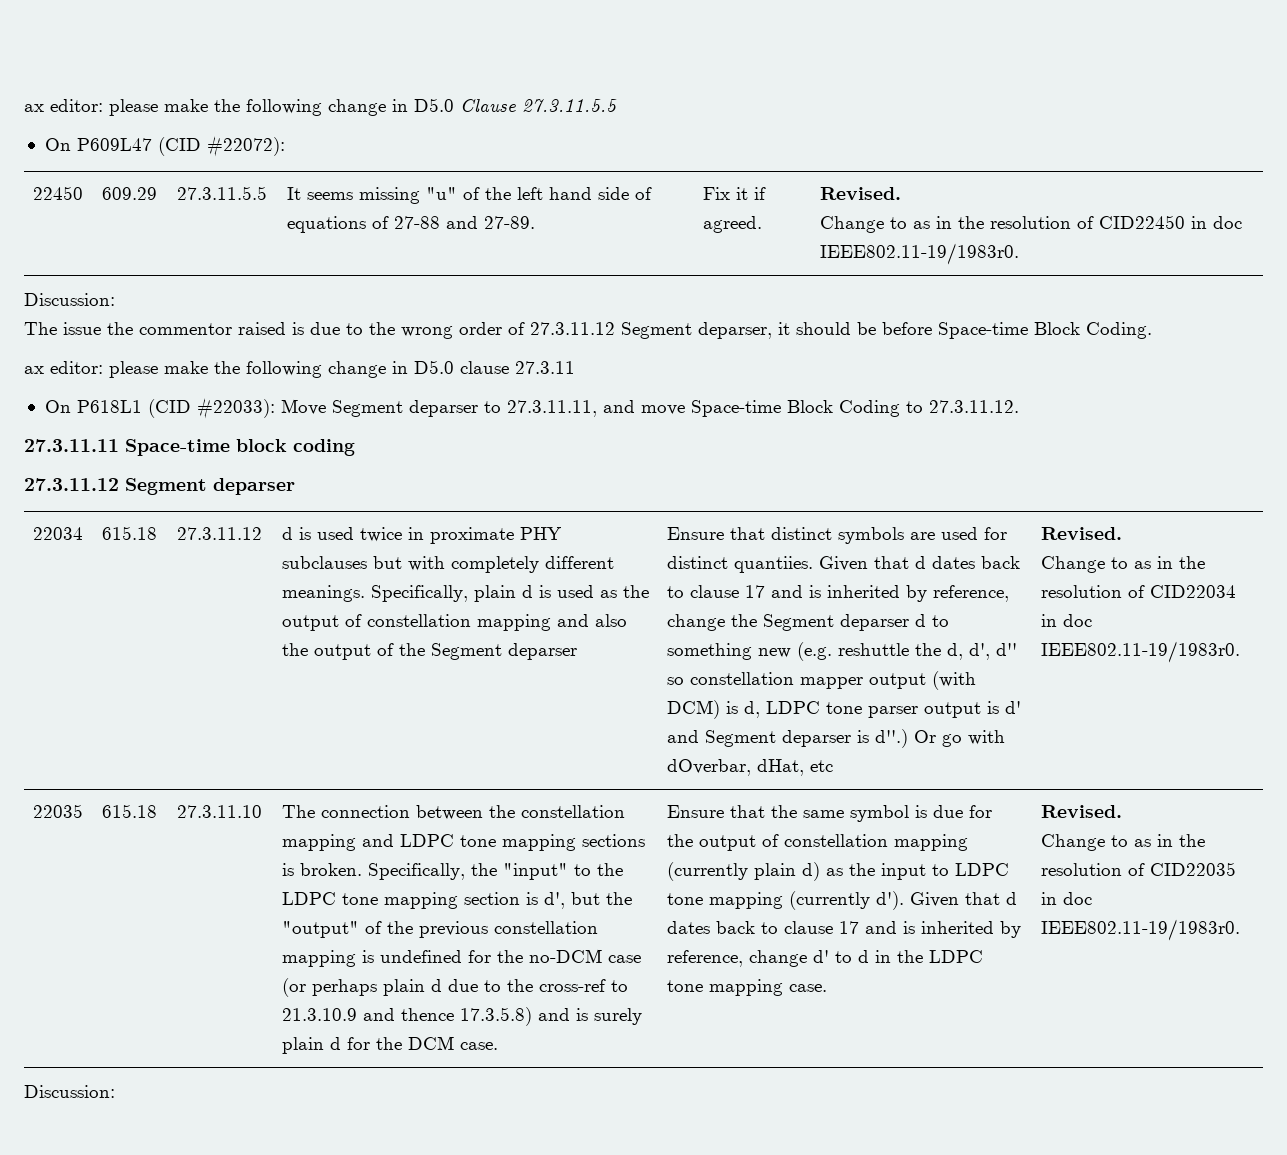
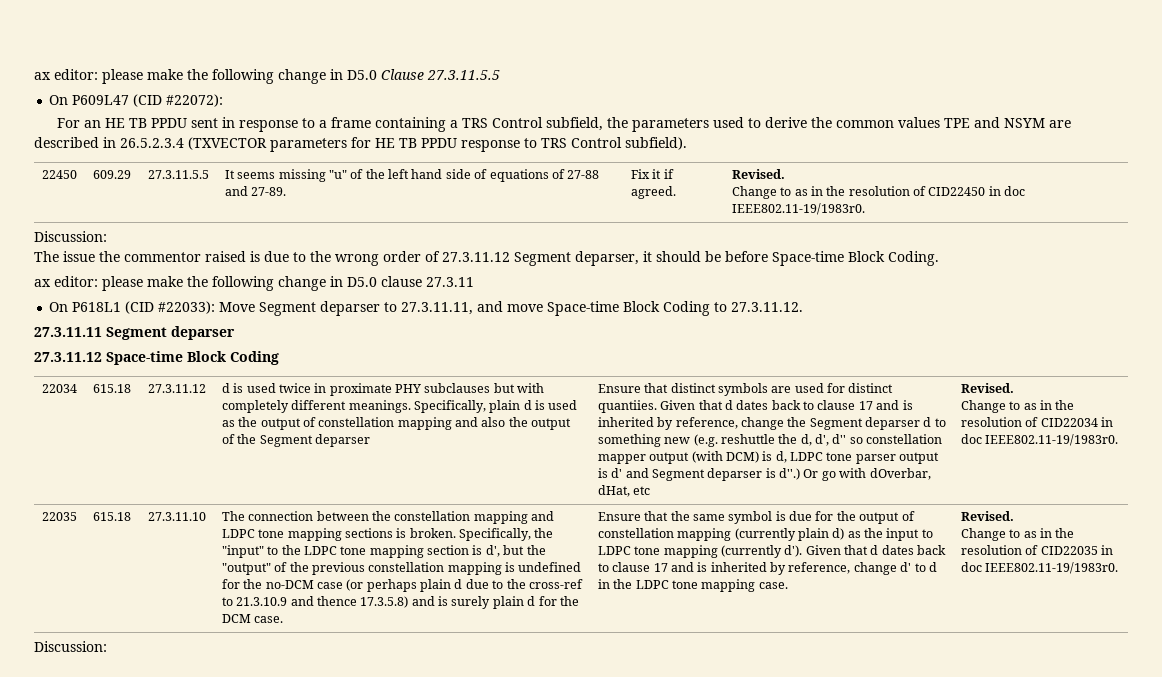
+ For an HE TB PPDU sent in response to a frame containing a TRS Control subfield, the parameters used to derive the common values TPE and NSYM are described in 26.5.2.3.4 (TXVECTOR parameters for HE TB PPDU response to TRS Control subfield).
- 27.3.11.11 Space-time block coding
- 27.3.11.12 Segment deparser
+ 27.3.11.11 Segment deparser
+ 27.3.11.12 Space-time Block Coding

